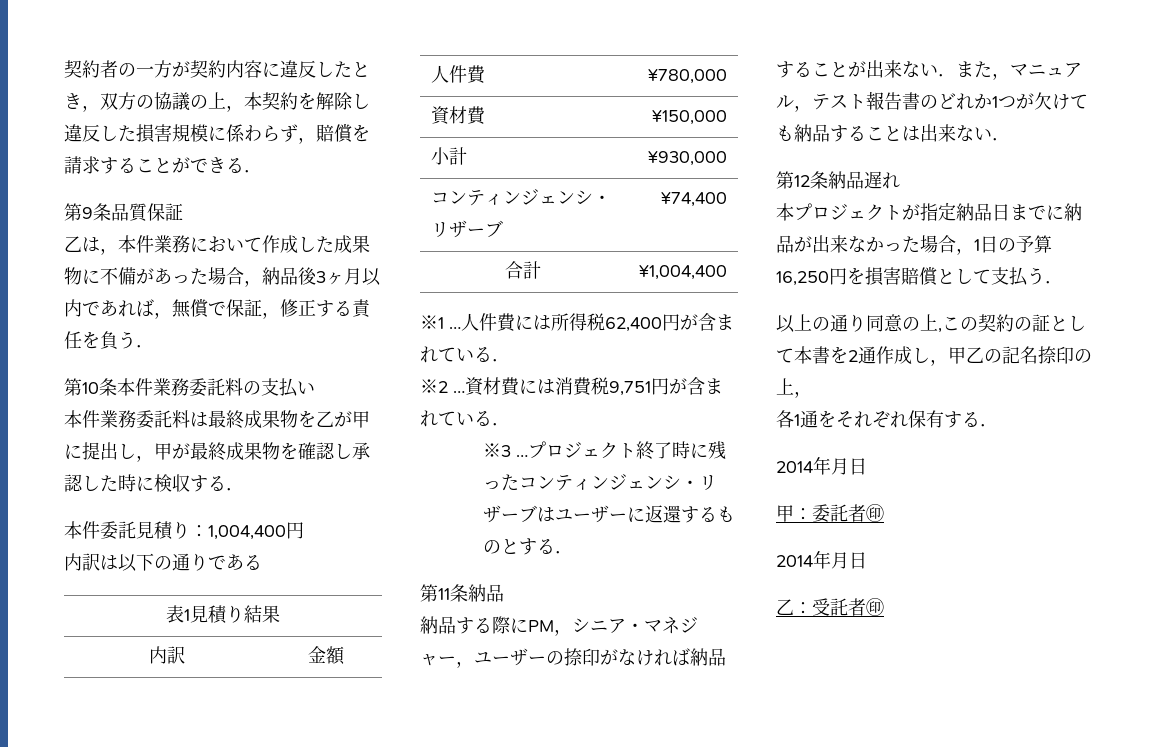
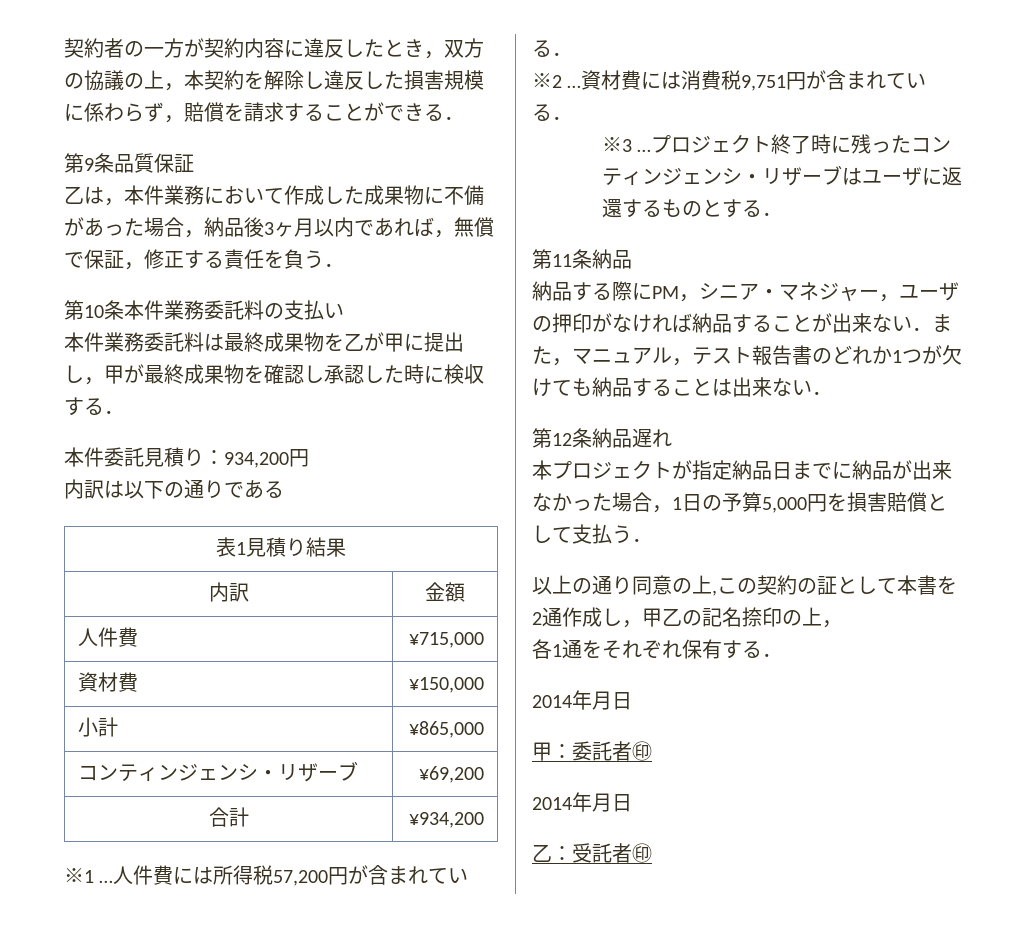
- 本件委託見積り：1,004,400円
+ 本件委託見積り：934,200円
- 人件費 | ¥780,000
+ 人件費 | ¥715,000
- 小計 | ¥930,000
+ 小計 | ¥865,000
- コンティンジェンシ・リザーブ | ¥74,400
+ コンティンジェンシ・リザーブ | ¥69,200
- 合計 | ¥1,004,400
+ 合計 | ¥934,200
- 人件費には所得税62,400円が含まれている．
+ 人件費には所得税57,200円が含まれている．
- プロジェクト終了時に残ったコンティンジェンシ・リザーブはユーザーに返還するものとする．
+ プロジェクト終了時に残ったコンティンジェンシ・リザーブはユーザに返還するものとする．
- 納品する際にPM，シニア・マネジャー，ユーザーの捺印がなければ納品することが出来ない．また，マニュアル，テスト報告書のどれか1つが欠けても納品することは出来ない．
+ 納品する際にPM，シニア・マネジャー，ユーザの押印がなければ納品することが出来ない．また，マニュアル，テスト報告書のどれか1つが欠けても納品することは出来ない．
- 本プロジェクトが指定納品日までに納品が出来なかった場合，1日の予算16,250円を損害賠償として支払う．
+ 本プロジェクトが指定納品日までに納品が出来なかった場合，1日の予算5,000円を損害賠償として支払う．

